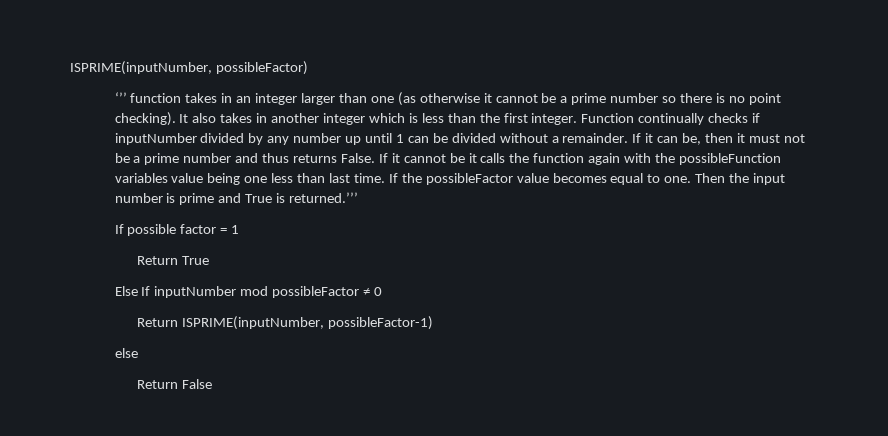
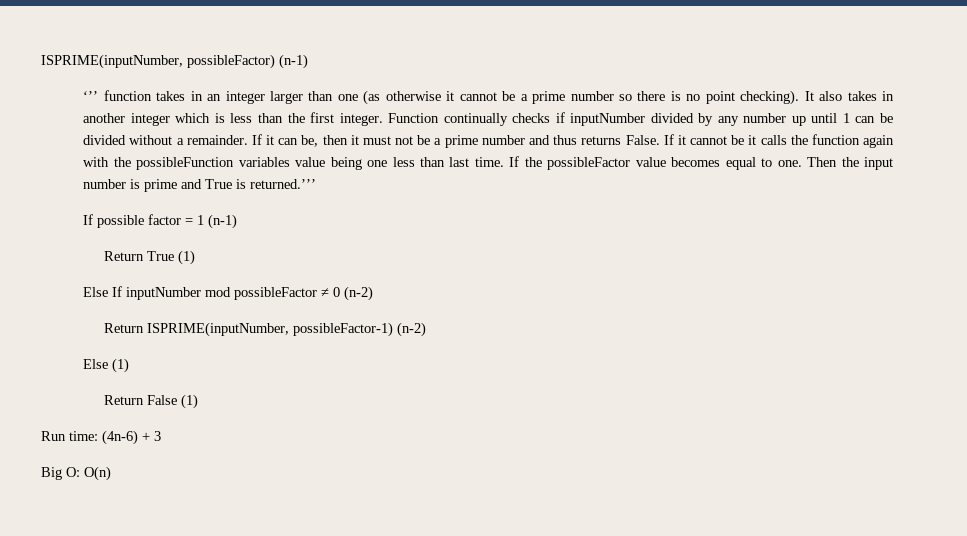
- ISPRIME(inputNumber, possibleFactor)
+ ISPRIME(inputNumber, possibleFactor) (n-1)
- If possible factor = 1
+ If possible factor = 1 (n-1)
- Return True
+ Return True (1)
- Else If inputNumber mod possibleFactor ≠ 0
+ Else If inputNumber mod possibleFactor ≠ 0 (n-2)
- Return ISPRIME(inputNumber, possibleFactor-1)
- else
+ Return ISPRIME(inputNumber, possibleFactor-1) (n-2)
+ Else (1)
- Return False
+ Return False (1)
+ Run time: (4n-6) + 3
+ Big O: O(n)

